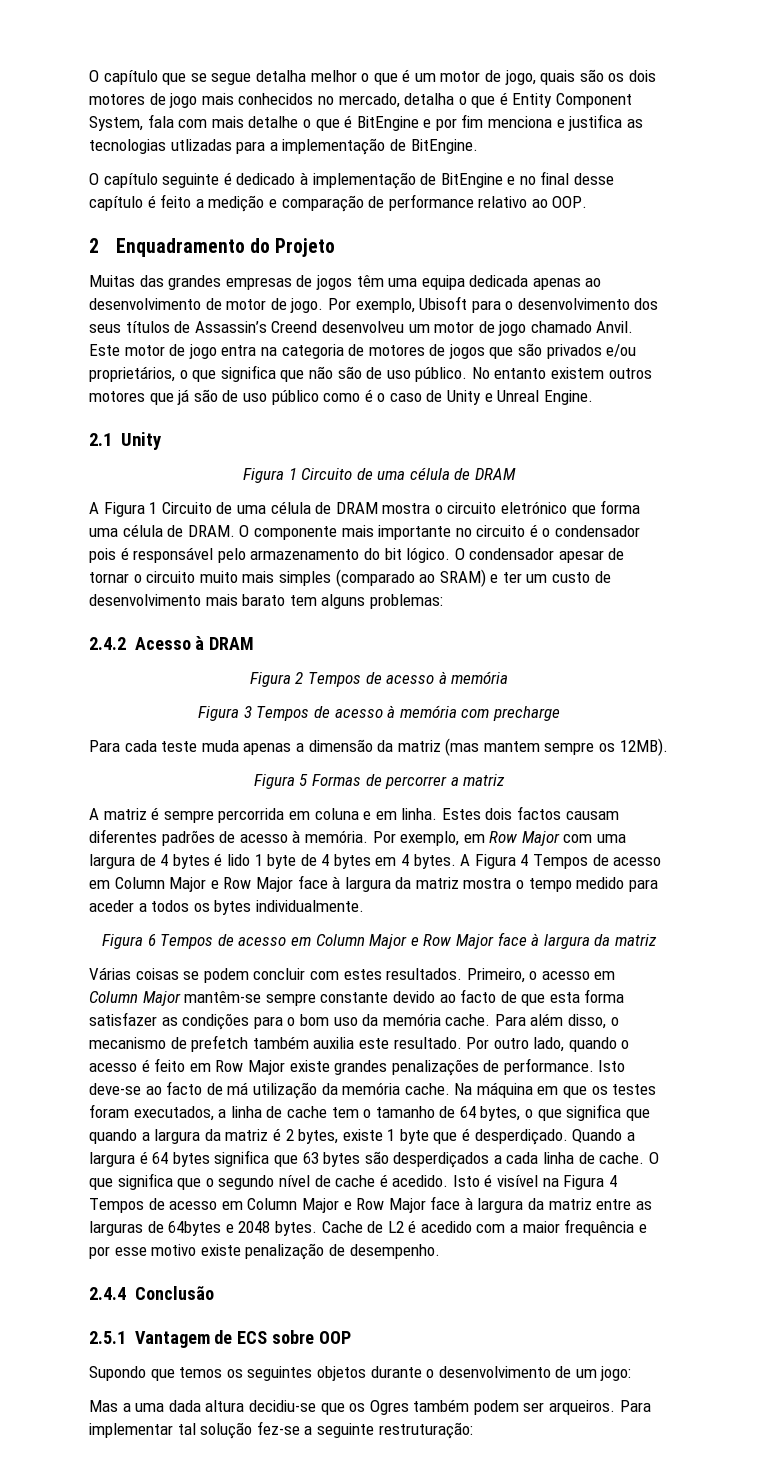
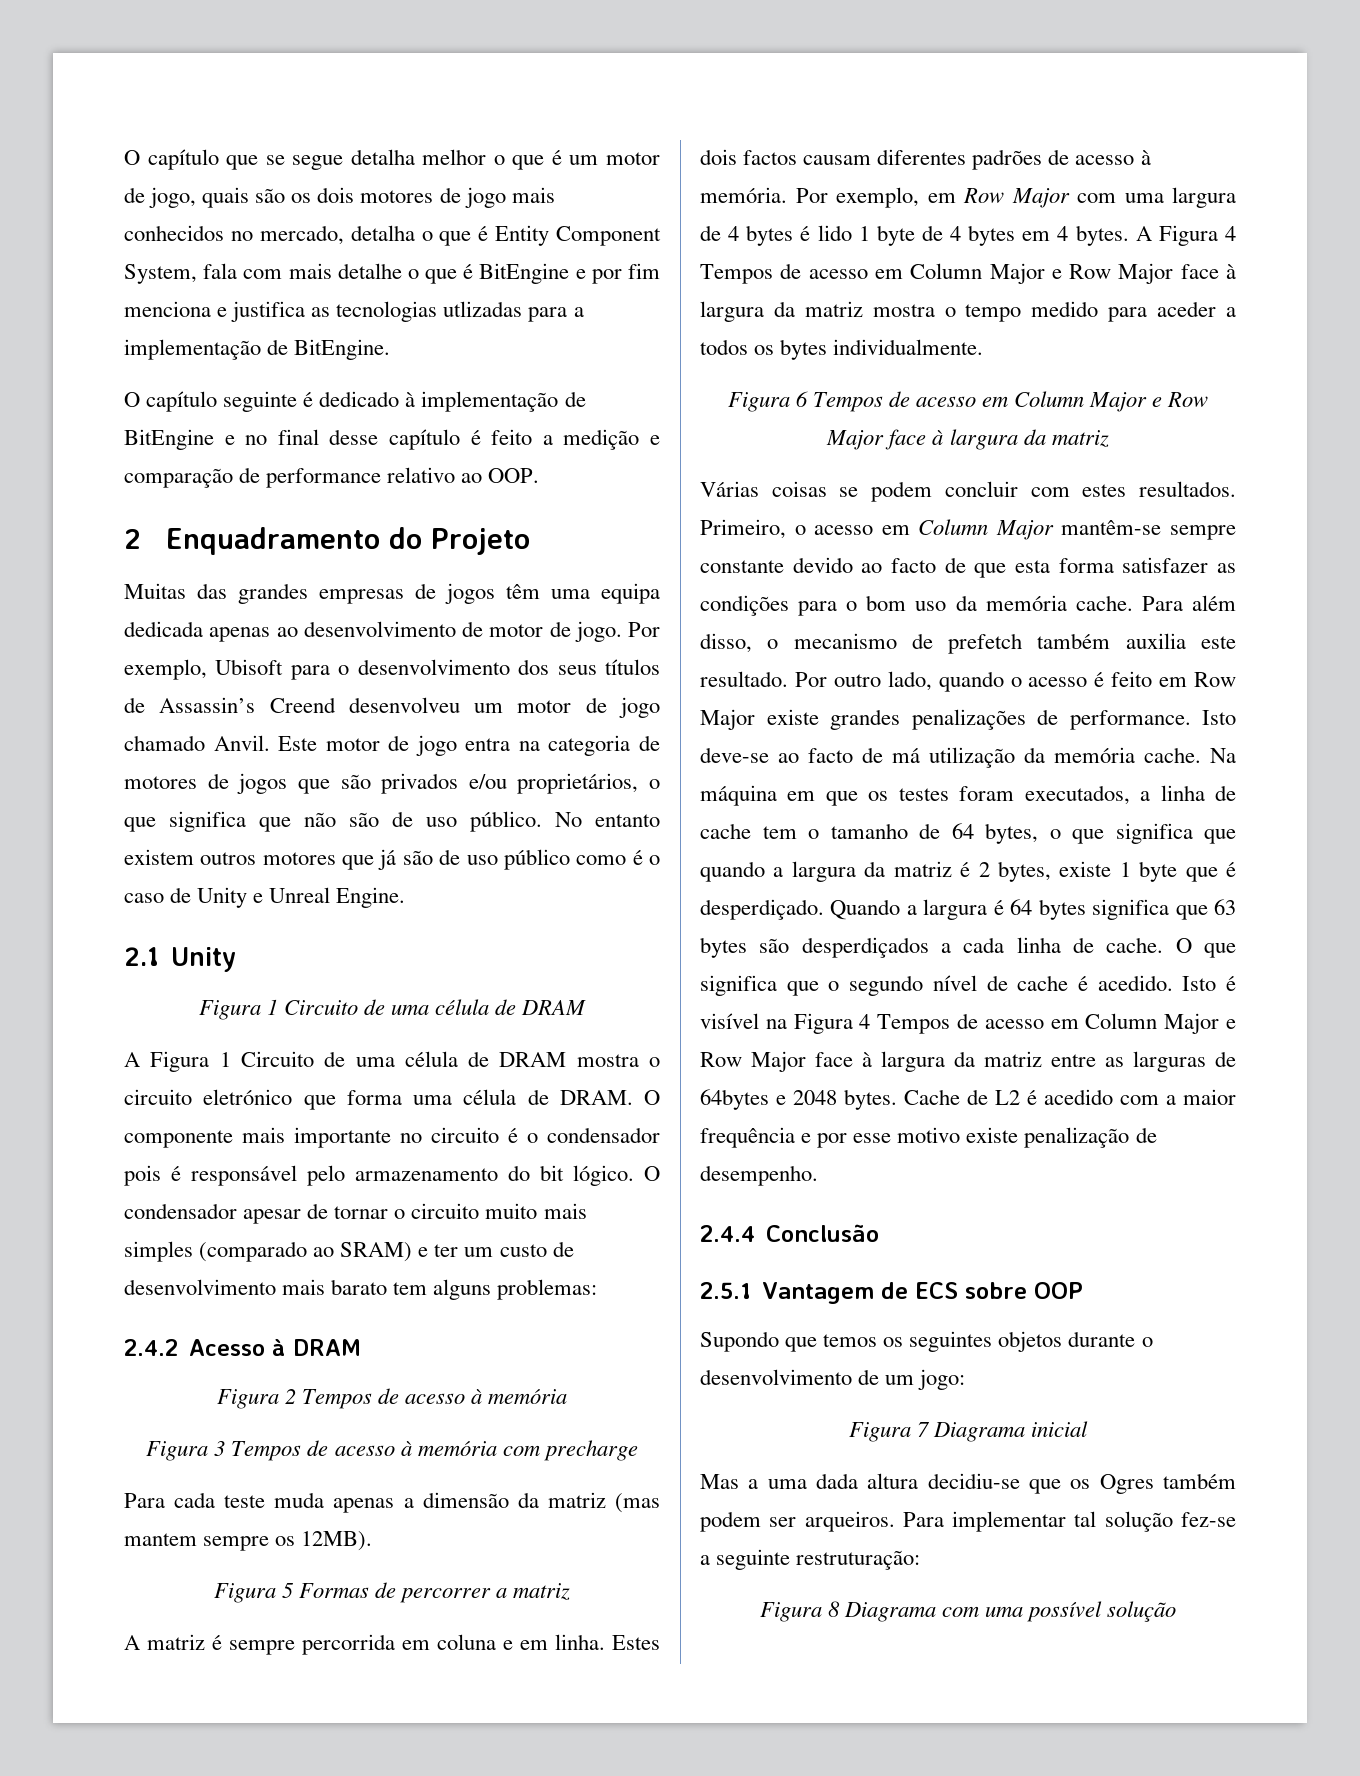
+ Figura 7 Diagrama inicial
+ Figura 8 Diagrama com uma possível solução

